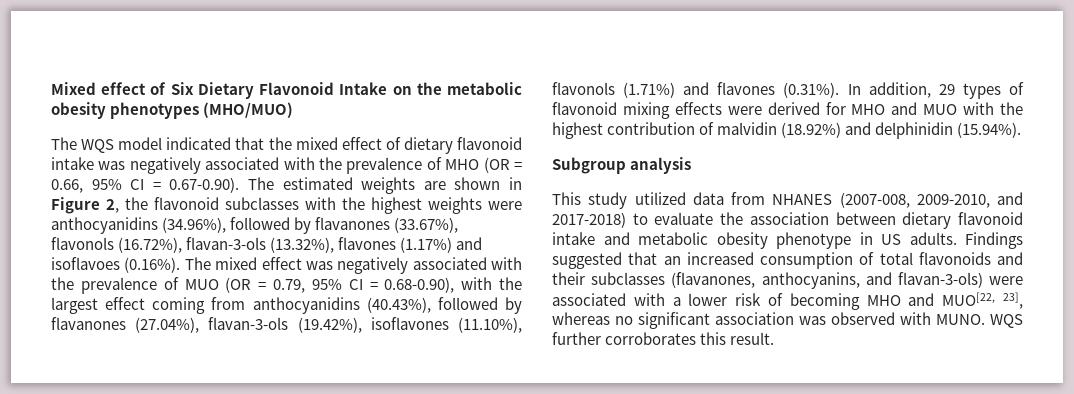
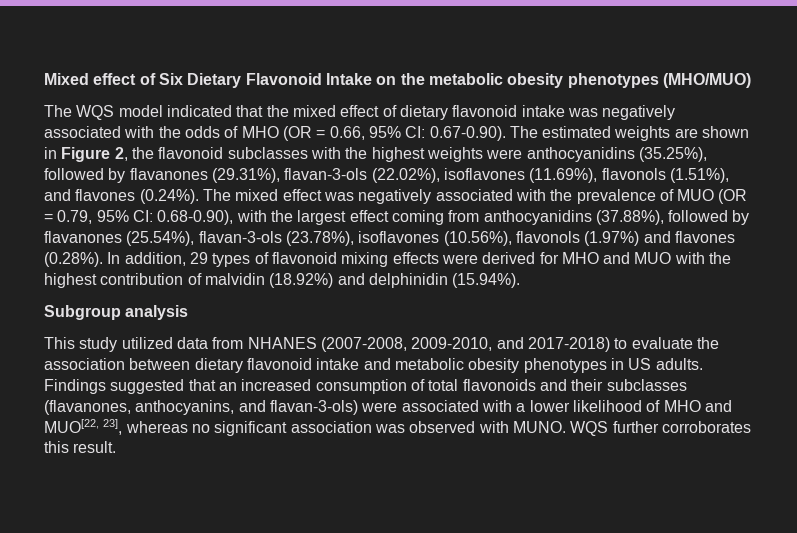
- The WQS model indicated that the mixed effect of dietary flavonoid intake was negatively associated with the prevalence of MHO (OR = 0.66, 95% CI = 0.67-0.90). The estimated weights are shown in Figure 2, the flavonoid subclasses with the highest weights were anthocyanidins (34.96%), followed by flavanones (33.67%), flavonols (16.72%), flavan-3-ols (13.32%), flavones (1.17%) and isoflavoes (0.16%). The mixed effect was negatively associated with the prevalence of MUO (OR = 0.79, 95% CI = 0.68-0.90), with the largest effect coming from anthocyanidins (40.43%), followed by flavanones (27.04%), flavan-3-ols (19.42%), isoflavones (11.10%), flavonols (1.71%) and flavones (0.31%). In addition, 29 types of flavonoid mixing effects were derived for MHO and MUO with the highest contribution of malvidin (18.92%) and delphinidin (15.94%).
+ The WQS model indicated that the mixed effect of dietary flavonoid intake was negatively associated with the odds of MHO (OR = 0.66, 95% CI: 0.67-0.90). The estimated weights are shown in Figure 2, the flavonoid subclasses with the highest weights were anthocyanidins (35.25%), followed by flavanones (29.31%), flavan-3-ols (22.02%), isoflavones (11.69%), flavonols (1.51%), and flavones (0.24%). The mixed effect was negatively associated with the prevalence of MUO (OR = 0.79, 95% CI: 0.68-0.90), with the largest effect coming from anthocyanidins (37.88%), followed by flavanones (25.54%), flavan-3-ols (23.78%), isoflavones (10.56%), flavonols (1.97%) and flavones (0.28%). In addition, 29 types of flavonoid mixing effects were derived for MHO and MUO with the highest contribution of malvidin (18.92%) and delphinidin (15.94%).
- This study utilized data from NHANES (2007-008, 2009-2010, and 2017-2018) to evaluate the association between dietary flavonoid intake and metabolic obesity phenotype in US adults.
+ This study utilized data from NHANES (2007-2008, 2009-2010, and 2017-2018) to evaluate the association between dietary flavonoid intake and metabolic obesity phenotypes in US adults.
- Findings suggested that an increased consumption of total flavonoids and their subclasses (flavanones, anthocyanins, and flavan-3-ols) were associated with a lower risk of becoming MHO and MUO[22, 23], whereas no significant association was observed with MUNO.
+ Findings suggested that an increased consumption of total flavonoids and their subclasses (flavanones, anthocyanins, and flavan-3-ols) were associated with a lower likelihood of MHO and MUO[22, 23], whereas no significant association was observed with MUNO.

